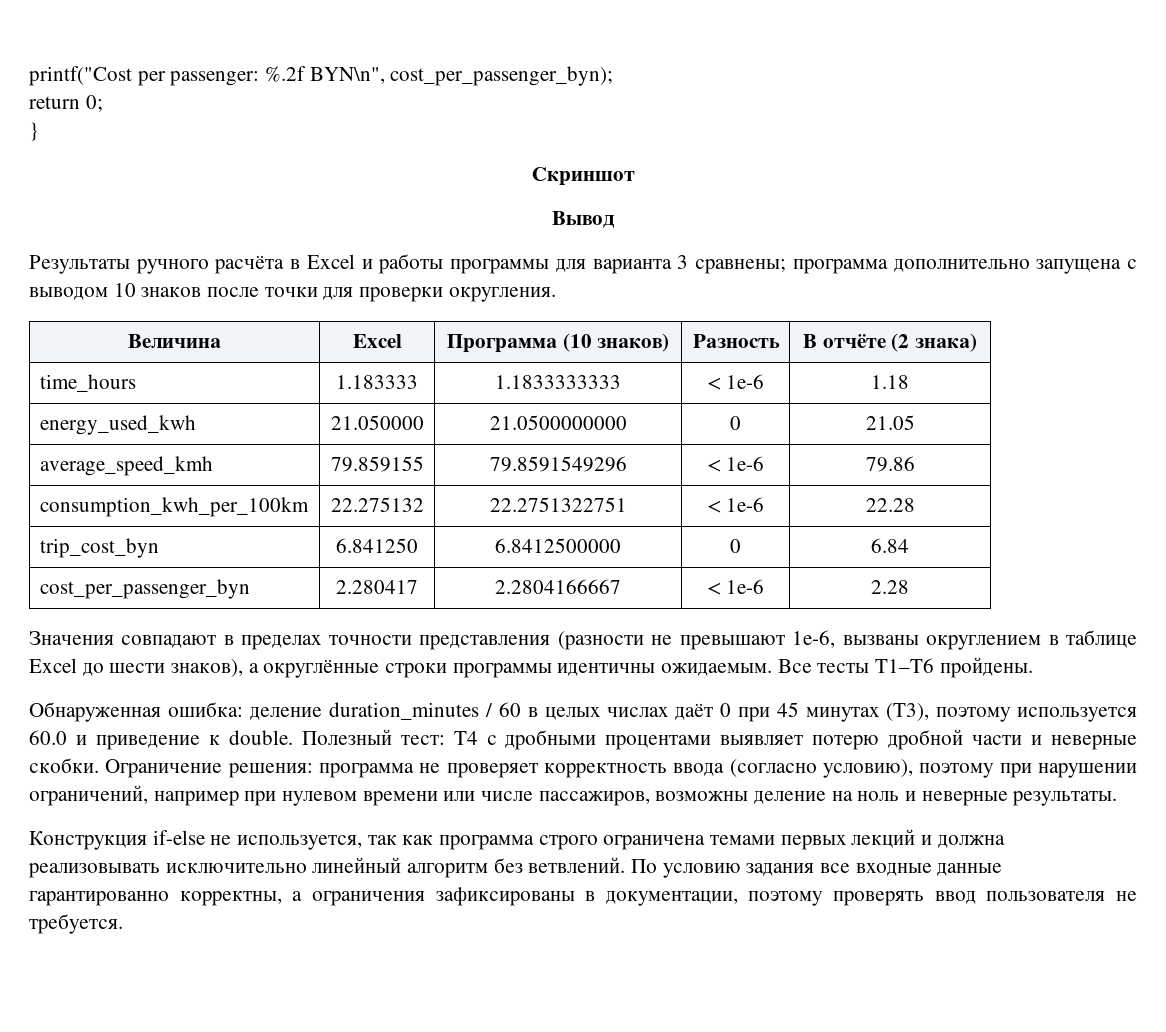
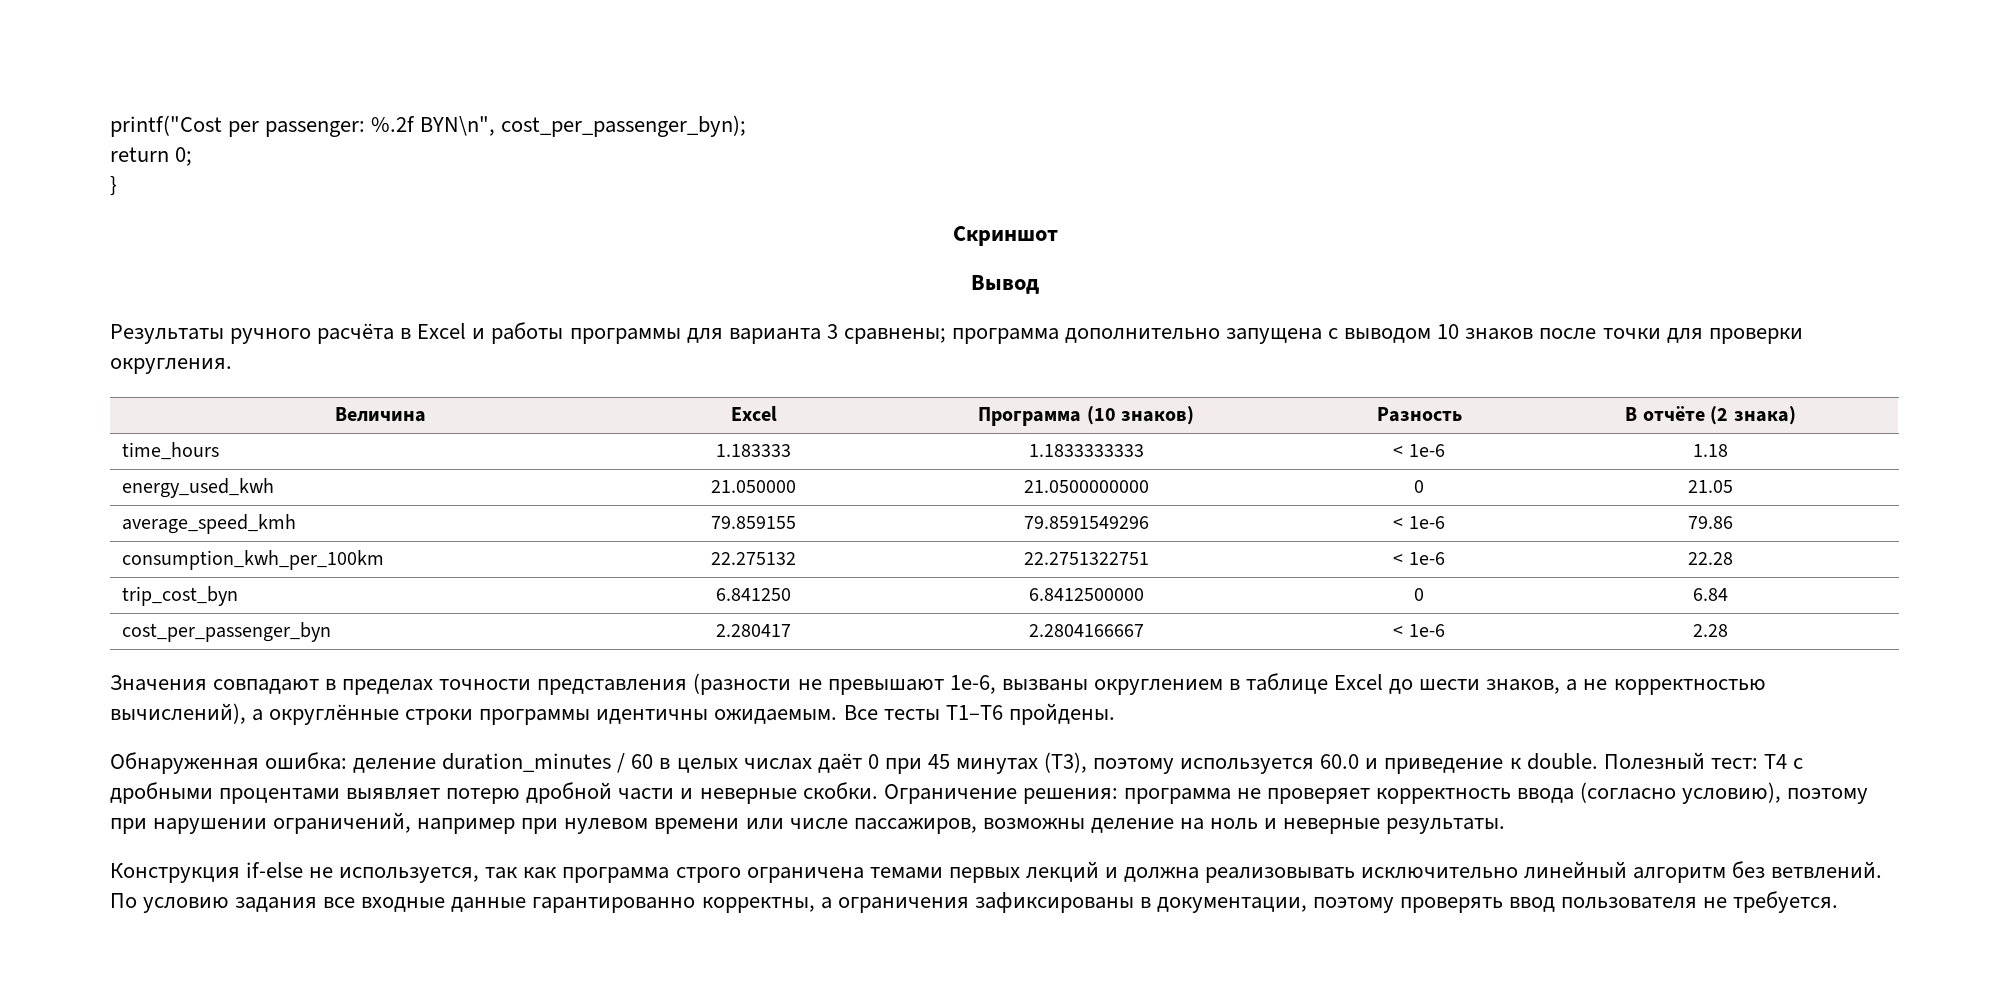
- Значения совпадают в пределах точности представления (разности не превышают 1e-6, вызваны округлением в таблице Excel до шести знаков), а округлённые строки программы идентичны ожидаемым.
+ Значения совпадают в пределах точности представления (разности не превышают 1e-6, вызваны округлением в таблице Excel до шести знаков, а не корректностью вычислений), а округлённые строки программы идентичны ожидаемым.

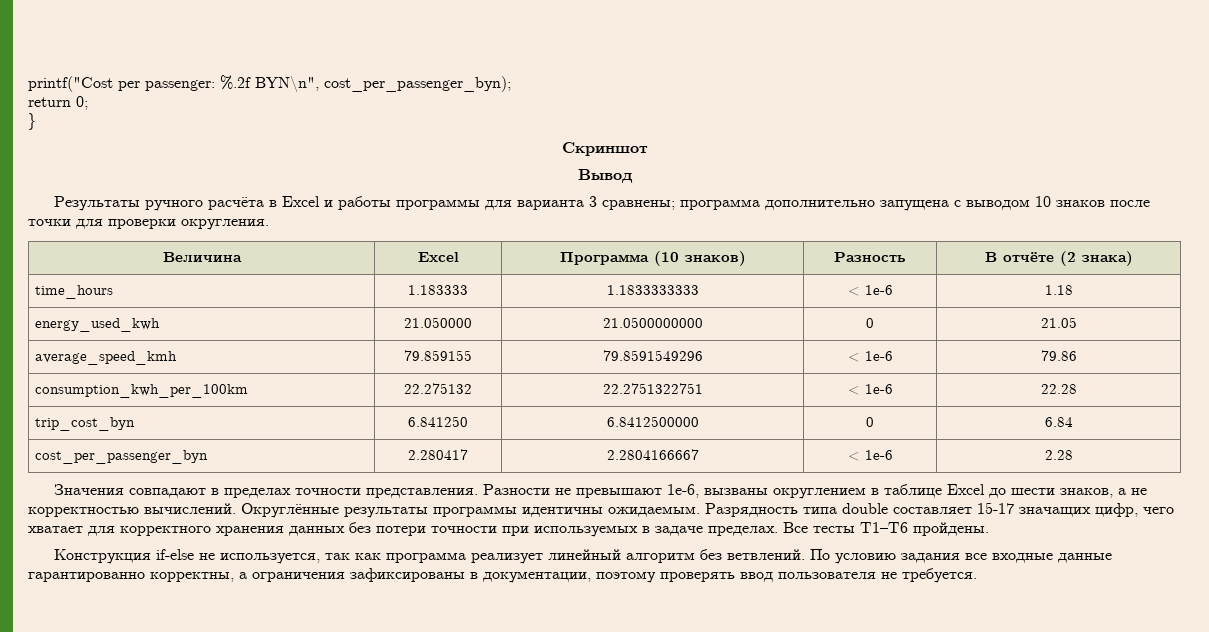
- Значения совпадают в пределах точности представления (разности не превышают 1e-6, вызваны округлением в таблице Excel до шести знаков, а не корректностью вычислений), а округлённые строки программы идентичны ожидаемым. Все тесты T1–T6 пройдены.
- Обнаруженная ошибка: деление duration_minutes / 60 в целых числах даёт 0 при 45 минутах (T3), поэтому используется 60.0 и приведение к double. Полезный тест: T4 с дробными процентами выявляет потерю дробной части и неверные скобки. Ограничение решения: программа не проверяет корректность ввода (согласно условию), поэтому при нарушении ограничений, например при нулевом времени или числе пассажиров, возможны деление на ноль и неверные результаты.
+ Значения совпадают в пределах точности представления. Разности не превышают 1e-6, вызваны округлением в таблице Excel до шести знаков, а не корректностью вычислений. Округлённые результаты программы идентичны ожидаемым. Разрядность типа double составляет 15-17 значащих цифр, чего хватает для корректного хранения данных без потери точности при используемых в задаче пределах. Все тесты T1–T6 пройдены.
- Конструкция if-else не используется, так как программа строго ограничена темами первых лекций и должна реализовывать исключительно линейный алгоритм без ветвлений.
+ Конструкция if-else не используется, так как программа реализует линейный алгоритм без ветвлений.

